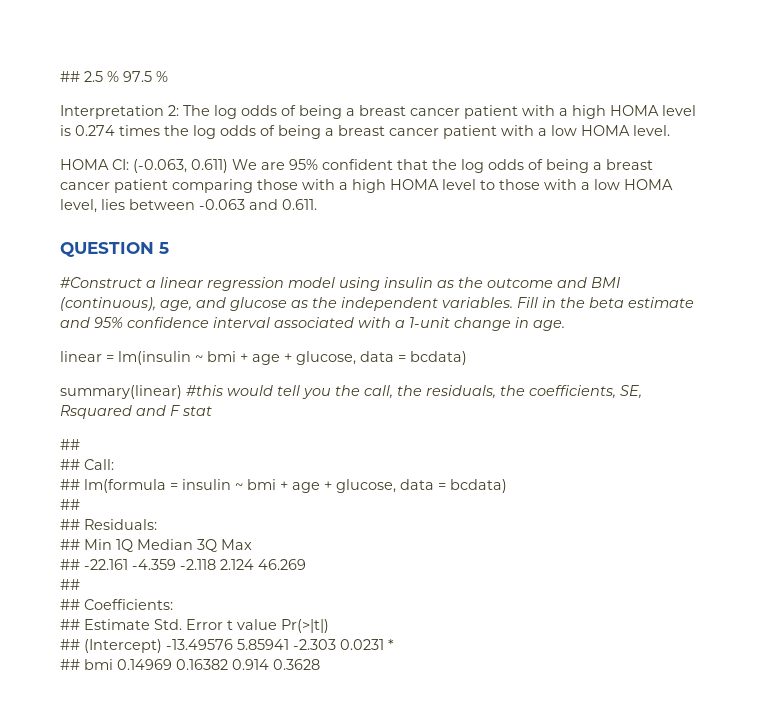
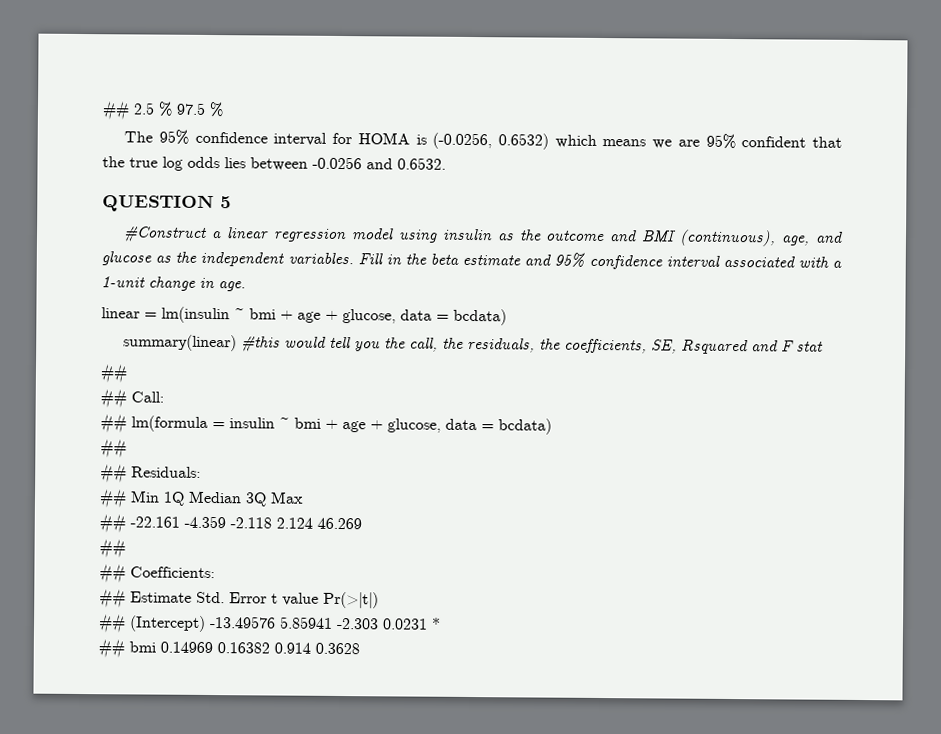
- Interpretation 2: The log odds of being a breast cancer patient with a high HOMA level is 0.274 times the log odds of being a breast cancer patient with a low HOMA level.
- HOMA CI: (-0.063, 0.611) We are 95% confident that the log odds of being a breast cancer patient comparing those with a high HOMA level to those with a low HOMA level, lies between -0.063 and 0.611.
+ The 95% confidence interval for HOMA is (-0.0256, 0.6532) which means we are 95% confident that the true log odds lies between -0.0256 and 0.6532.

